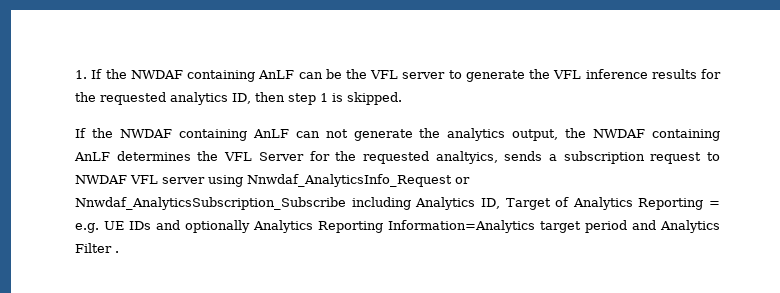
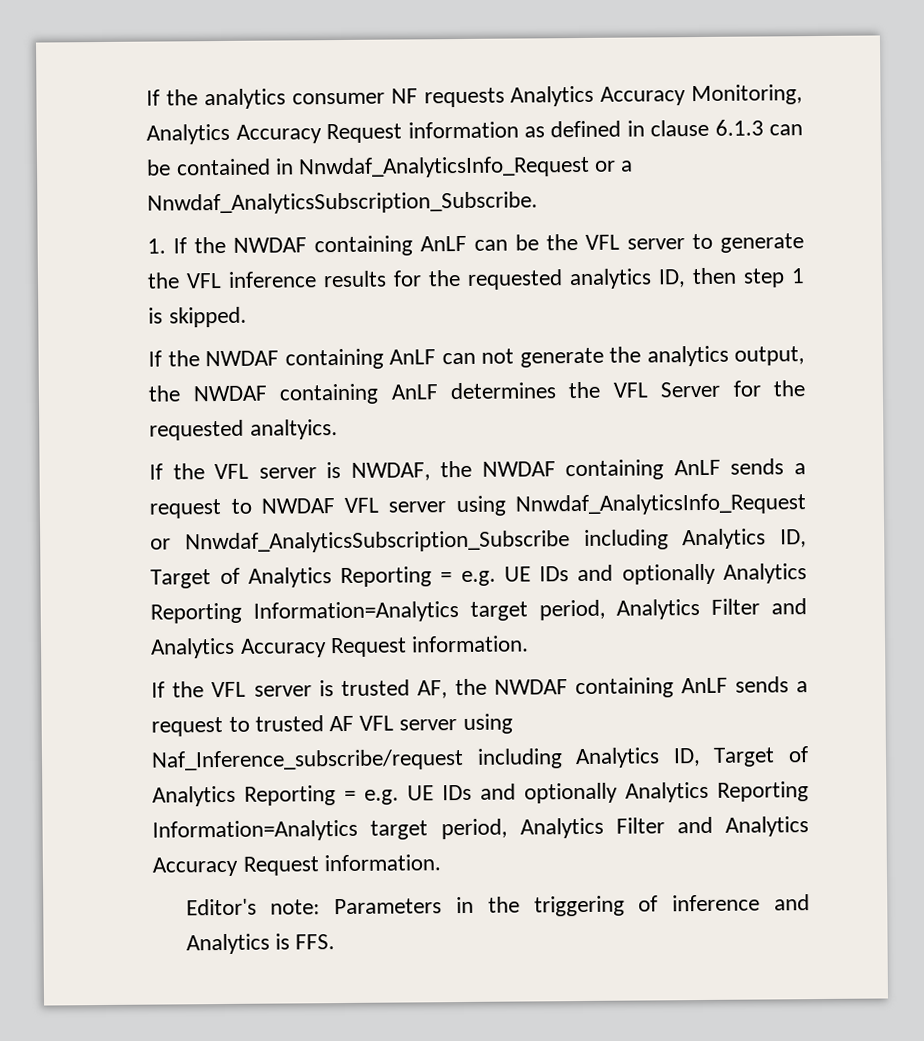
+ If the analytics consumer NF requests Analytics Accuracy Monitoring, Analytics Accuracy Request information as defined in clause 6.1.3 can be contained in Nnwdaf_AnalyticsInfo_Request or a Nnwdaf_AnalyticsSubscription_Subscribe.
- If the NWDAF containing AnLF can not generate the analytics output, the NWDAF containing AnLF determines the VFL Server for the requested analtyics, sends a subscription request to NWDAF VFL server using Nnwdaf_AnalyticsInfo_Request or Nnwdaf_AnalyticsSubscription_Subscribe including Analytics ID, Target of Analytics Reporting = e.g. UE IDs and optionally Analytics Reporting Information=Analytics target period and Analytics Filter .
+ If the NWDAF containing AnLF can not generate the analytics output, the NWDAF containing AnLF determines the VFL Server for the requested analtyics.
+ If the VFL server is NWDAF, the NWDAF containing AnLF sends a request to NWDAF VFL server using Nnwdaf_AnalyticsInfo_Request or Nnwdaf_AnalyticsSubscription_Subscribe including Analytics ID, Target of Analytics Reporting = e.g. UE IDs and optionally Analytics Reporting Information=Analytics target period, Analytics Filter and Analytics Accuracy Request information.
+ If the VFL server is trusted AF, the NWDAF containing AnLF sends a request to trusted AF VFL server using Naf_Inference_subscribe/request including Analytics ID, Target of Analytics Reporting = e.g. UE IDs and optionally Analytics Reporting Information=Analytics target period, Analytics Filter and Analytics Accuracy Request information.
+ Editor's note: Parameters in the triggering of inference and Analytics is FFS.

